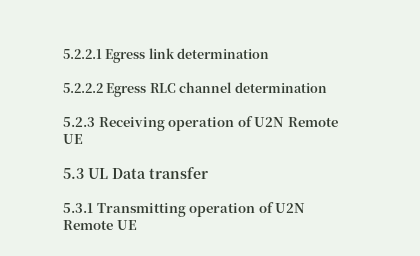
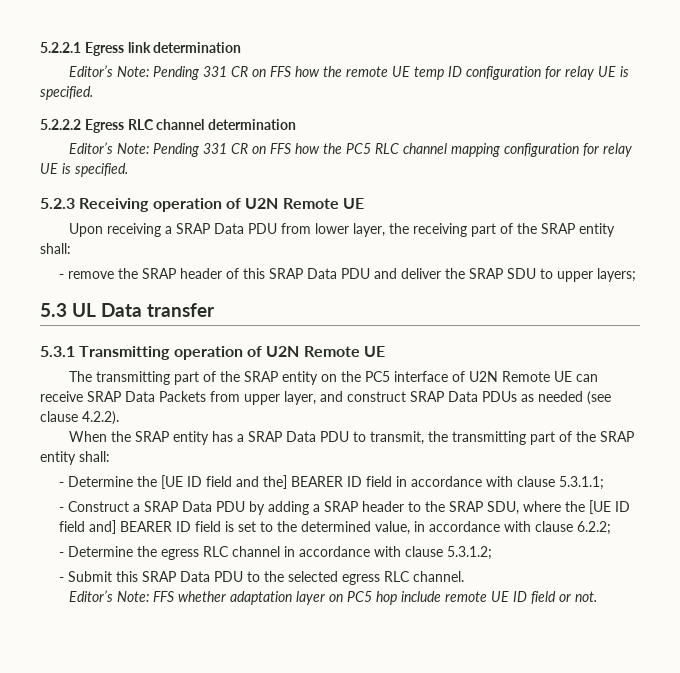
+ Editor’s Note: Pending 331 CR on FFS how the remote UE temp ID configuration for relay UE is specified.
+ Editor’s Note: Pending 331 CR on FFS how the PC5 RLC channel mapping configuration for relay UE is specified.
+ Upon receiving a SRAP Data PDU from lower layer, the receiving part of the SRAP entity shall:
+ - remove the SRAP header of this SRAP Data PDU and deliver the SRAP SDU to upper layers;
+ The transmitting part of the SRAP entity on the PC5 interface of U2N Remote UE can receive SRAP Data Packets from upper layer, and construct SRAP Data PDUs as needed (see clause 4.2.2).
+ When the SRAP entity has a SRAP Data PDU to transmit, the transmitting part of the SRAP entity shall:
+ - Determine the [UE ID field and the] BEARER ID field in accordance with clause 5.3.1.1;
+ - Construct a SRAP Data PDU by adding a SRAP header to the SRAP SDU, where the [UE ID field and] BEARER ID field is set to the determined value, in accordance with clause 6.2.2;
+ - Determine the egress RLC channel in accordance with clause 5.3.1.2;
+ - Submit this SRAP Data PDU to the selected egress RLC channel.
+ Editor’s Note: FFS whether adaptation layer on PC5 hop include remote UE ID field or not.

